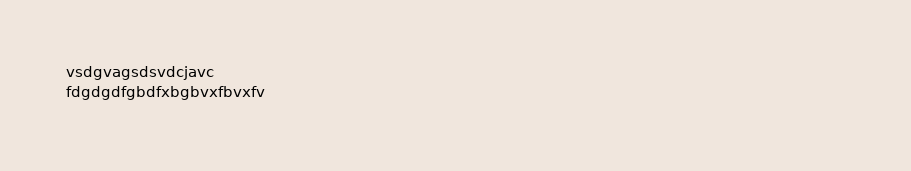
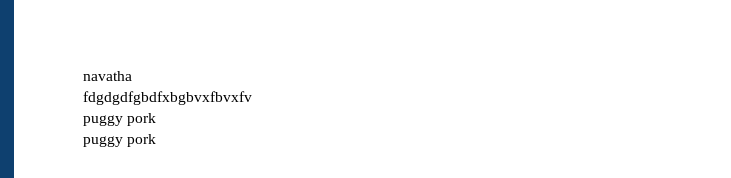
- vsdgvagsdsvdcjavc
+ navatha
  fdgdgdfgbdfxbgbvxfbvxfv
+ puggy pork
+ puggy pork

